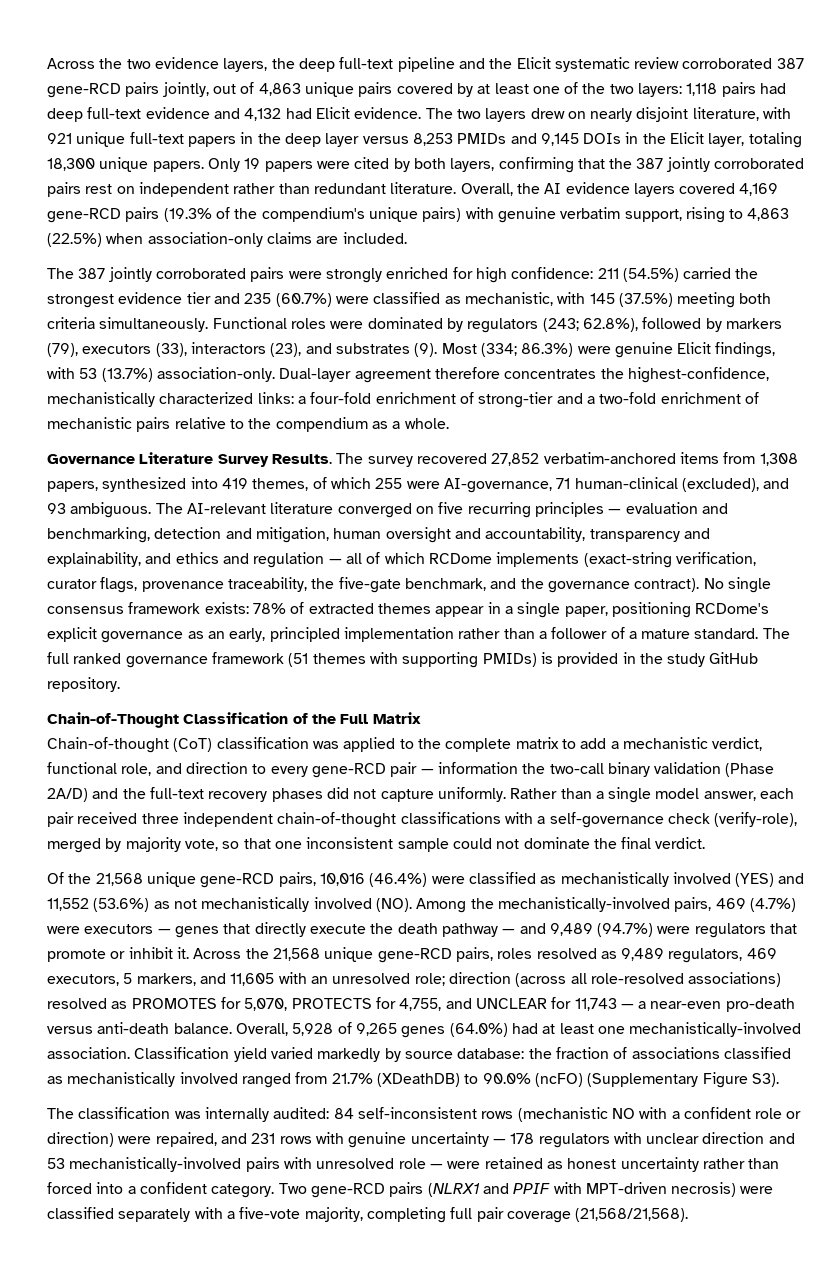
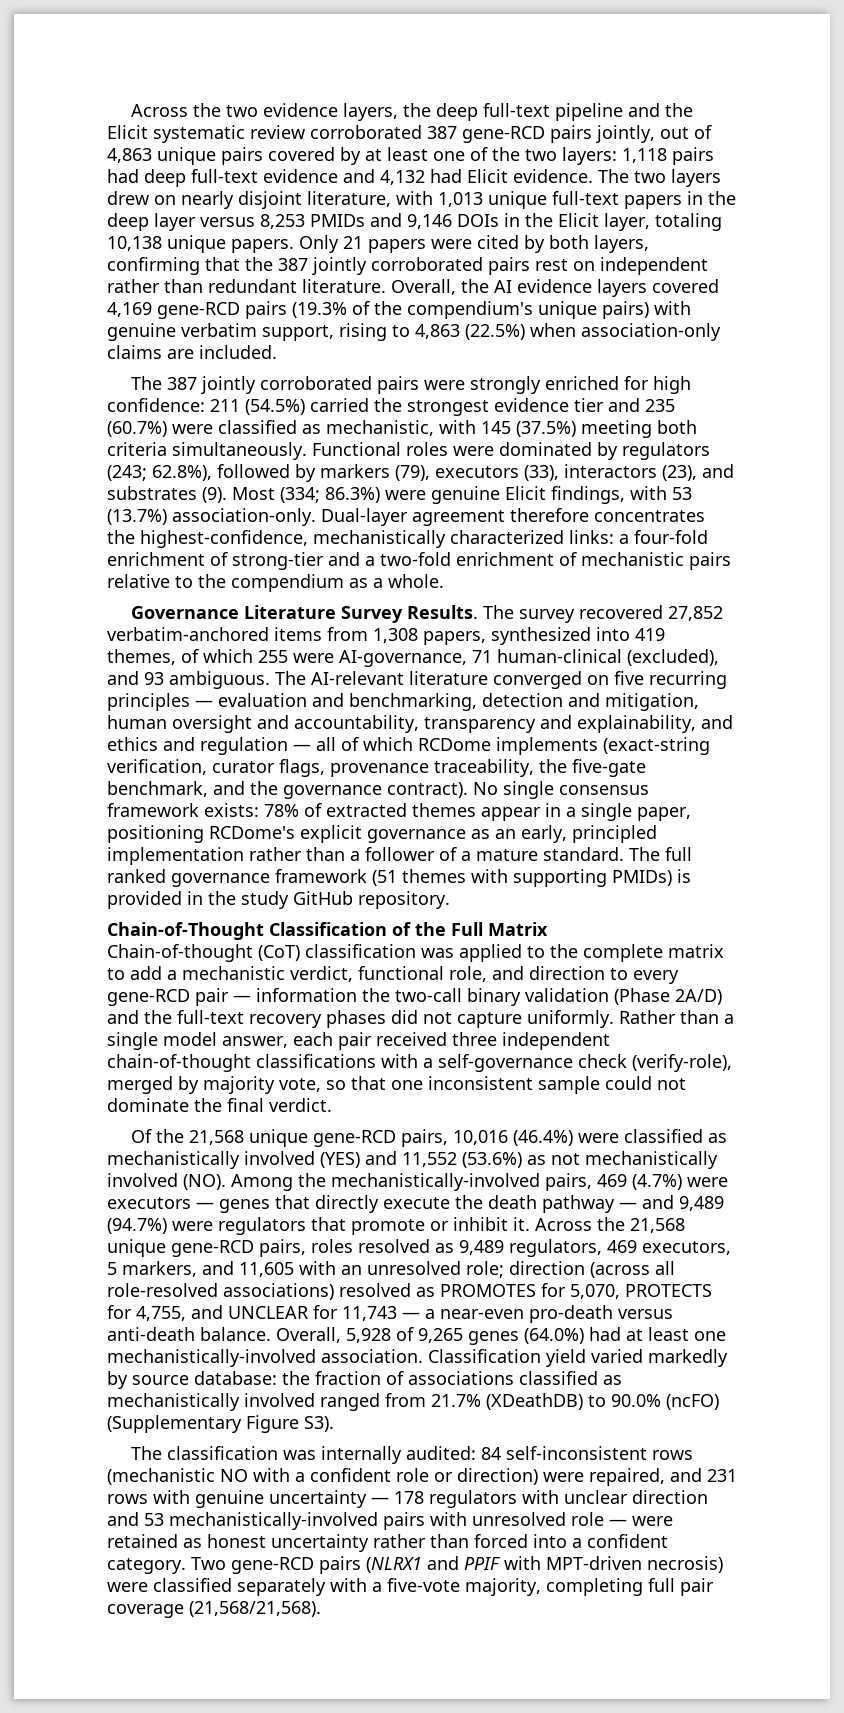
- The two layers drew on nearly disjoint literature, with 921 unique full-text papers in the deep layer versus 8,253 PMIDs and 9,145 DOIs in the Elicit layer, totaling 18,300 unique papers.
+ The two layers drew on nearly disjoint literature, with 1,013 unique full-text papers in the deep layer versus 8,253 PMIDs and 9,146 DOIs in the Elicit layer, totaling 10,138 unique papers.
- Only 19 papers were cited by both layers, confirming that the 387 jointly corroborated pairs rest on independent rather than redundant literature.
+ Only 21 papers were cited by both layers, confirming that the 387 jointly corroborated pairs rest on independent rather than redundant literature.

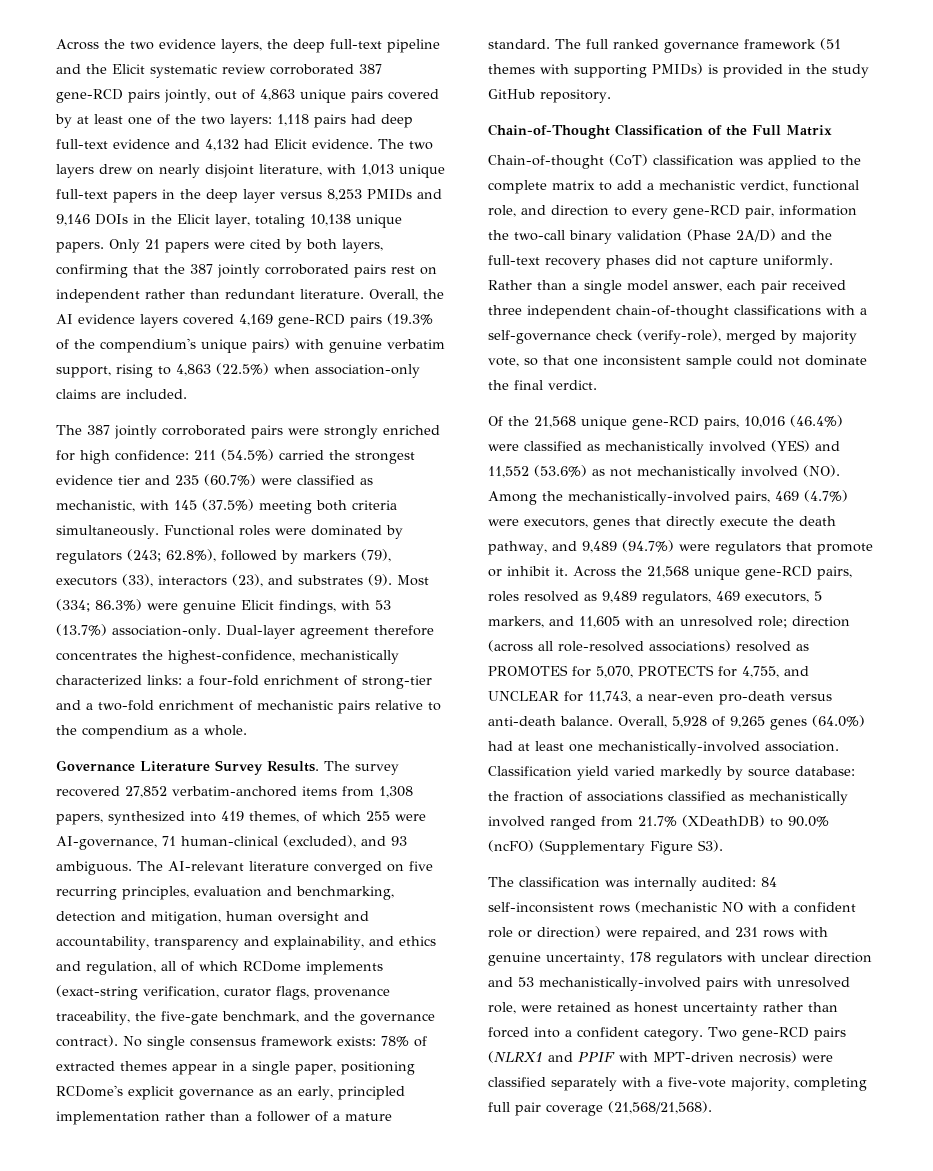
- The AI-relevant literature converged on five recurring principles — evaluation and benchmarking, detection and mitigation, human oversight and accountability, transparency and explainability, and ethics and regulation — all of which RCDome implements (exact-string verification, curator flags, provenance traceability, the five-gate benchmark, and the governance contract).
+ The AI-relevant literature converged on five recurring principles, evaluation and benchmarking, detection and mitigation, human oversight and accountability, transparency and explainability, and ethics and regulation, all of which RCDome implements (exact-string verification, curator flags, provenance traceability, the five-gate benchmark, and the governance contract).
- Chain-of-thought (CoT) classification was applied to the complete matrix to add a mechanistic verdict, functional role, and direction to every gene-RCD pair — information the two-call binary validation (Phase 2A/D) and the full-text recovery phases did not capture uniformly.
+ Chain-of-thought (CoT) classification was applied to the complete matrix to add a mechanistic verdict, functional role, and direction to every gene-RCD pair, information the two-call binary validation (Phase 2A/D) and the full-text recovery phases did not capture uniformly.
- Of the 21,568 unique gene-RCD pairs, 10,016 (46.4%) were classified as mechanistically involved (YES) and 11,552 (53.6%) as not mechanistically involved (NO). Among the mechanistically-involved pairs, 469 (4.7%) were executors — genes that directly execute the death pathway — and 9,489 (94.7%) were regulators that promote or inhibit it.
+ Of the 21,568 unique gene-RCD pairs, 10,016 (46.4%) were classified as mechanistically involved (YES) and 11,552 (53.6%) as not mechanistically involved (NO). Among the mechanistically-involved pairs, 469 (4.7%) were executors, genes that directly execute the death pathway, and 9,489 (94.7%) were regulators that promote or inhibit it.
- Across the 21,568 unique gene-RCD pairs, roles resolved as 9,489 regulators, 469 executors, 5 markers, and 11,605 with an unresolved role; direction (across all role-resolved associations) resolved as PROMOTES for 5,070, PROTECTS for 4,755, and UNCLEAR for 11,743 — a near-even pro-death versus anti-death balance.
+ Across the 21,568 unique gene-RCD pairs, roles resolved as 9,489 regulators, 469 executors, 5 markers, and 11,605 with an unresolved role; direction (across all role-resolved associations) resolved as PROMOTES for 5,070, PROTECTS for 4,755, and UNCLEAR for 11,743, a near-even pro-death versus anti-death balance.
- The classification was internally audited: 84 self-inconsistent rows (mechanistic NO with a confident role or direction) were repaired, and 231 rows with genuine uncertainty — 178 regulators with unclear direction and 53 mechanistically-involved pairs with unresolved role — were retained as honest uncertainty rather than forced into a confident category.
+ The classification was internally audited: 84 self-inconsistent rows (mechanistic NO with a confident role or direction) were repaired, and 231 rows with genuine uncertainty, 178 regulators with unclear direction and 53 mechanistically-involved pairs with unresolved role, were retained as honest uncertainty rather than forced into a confident category.

